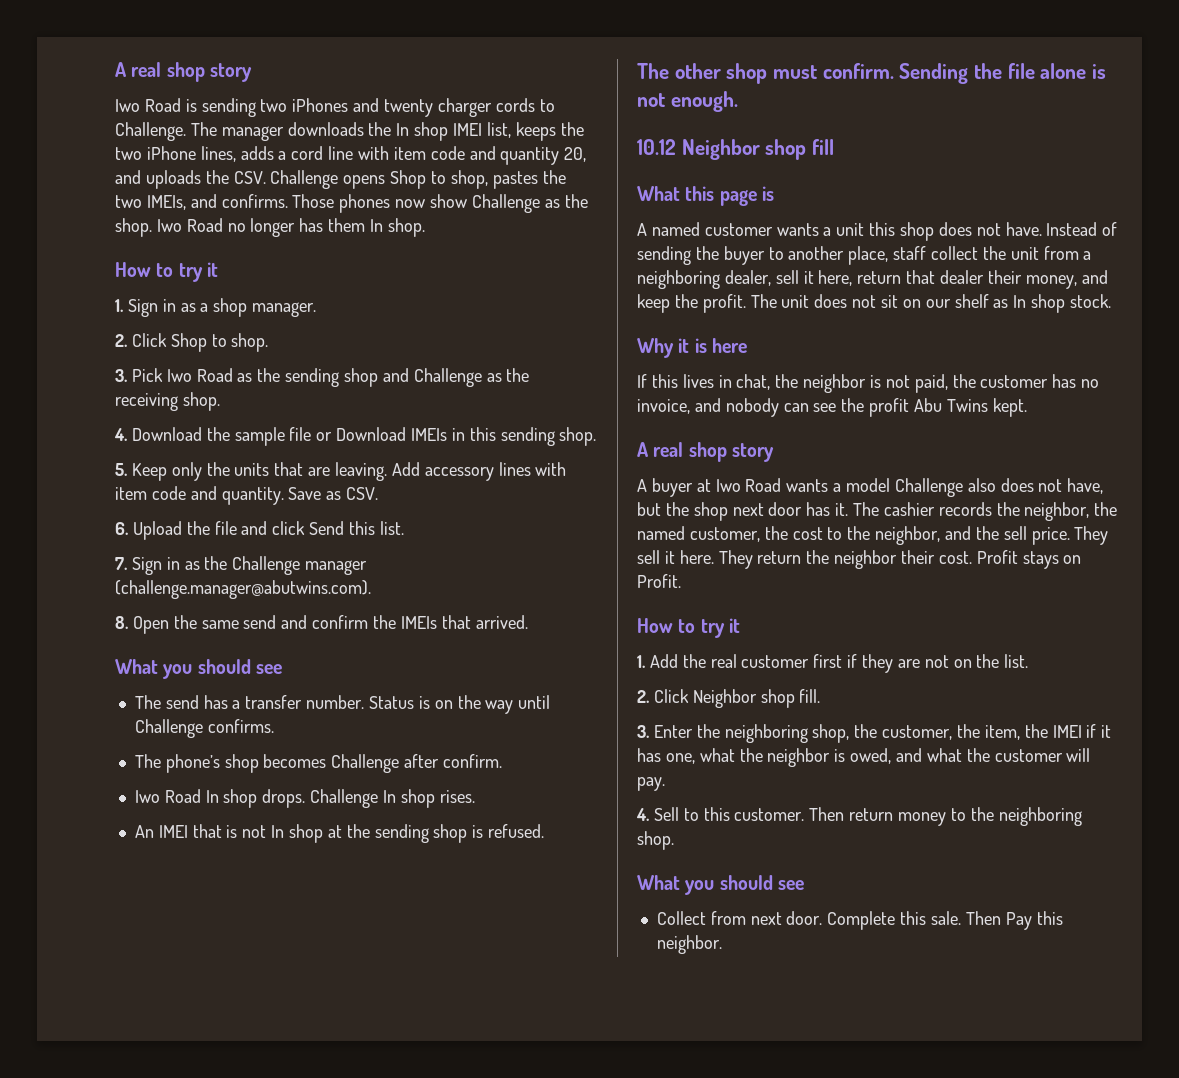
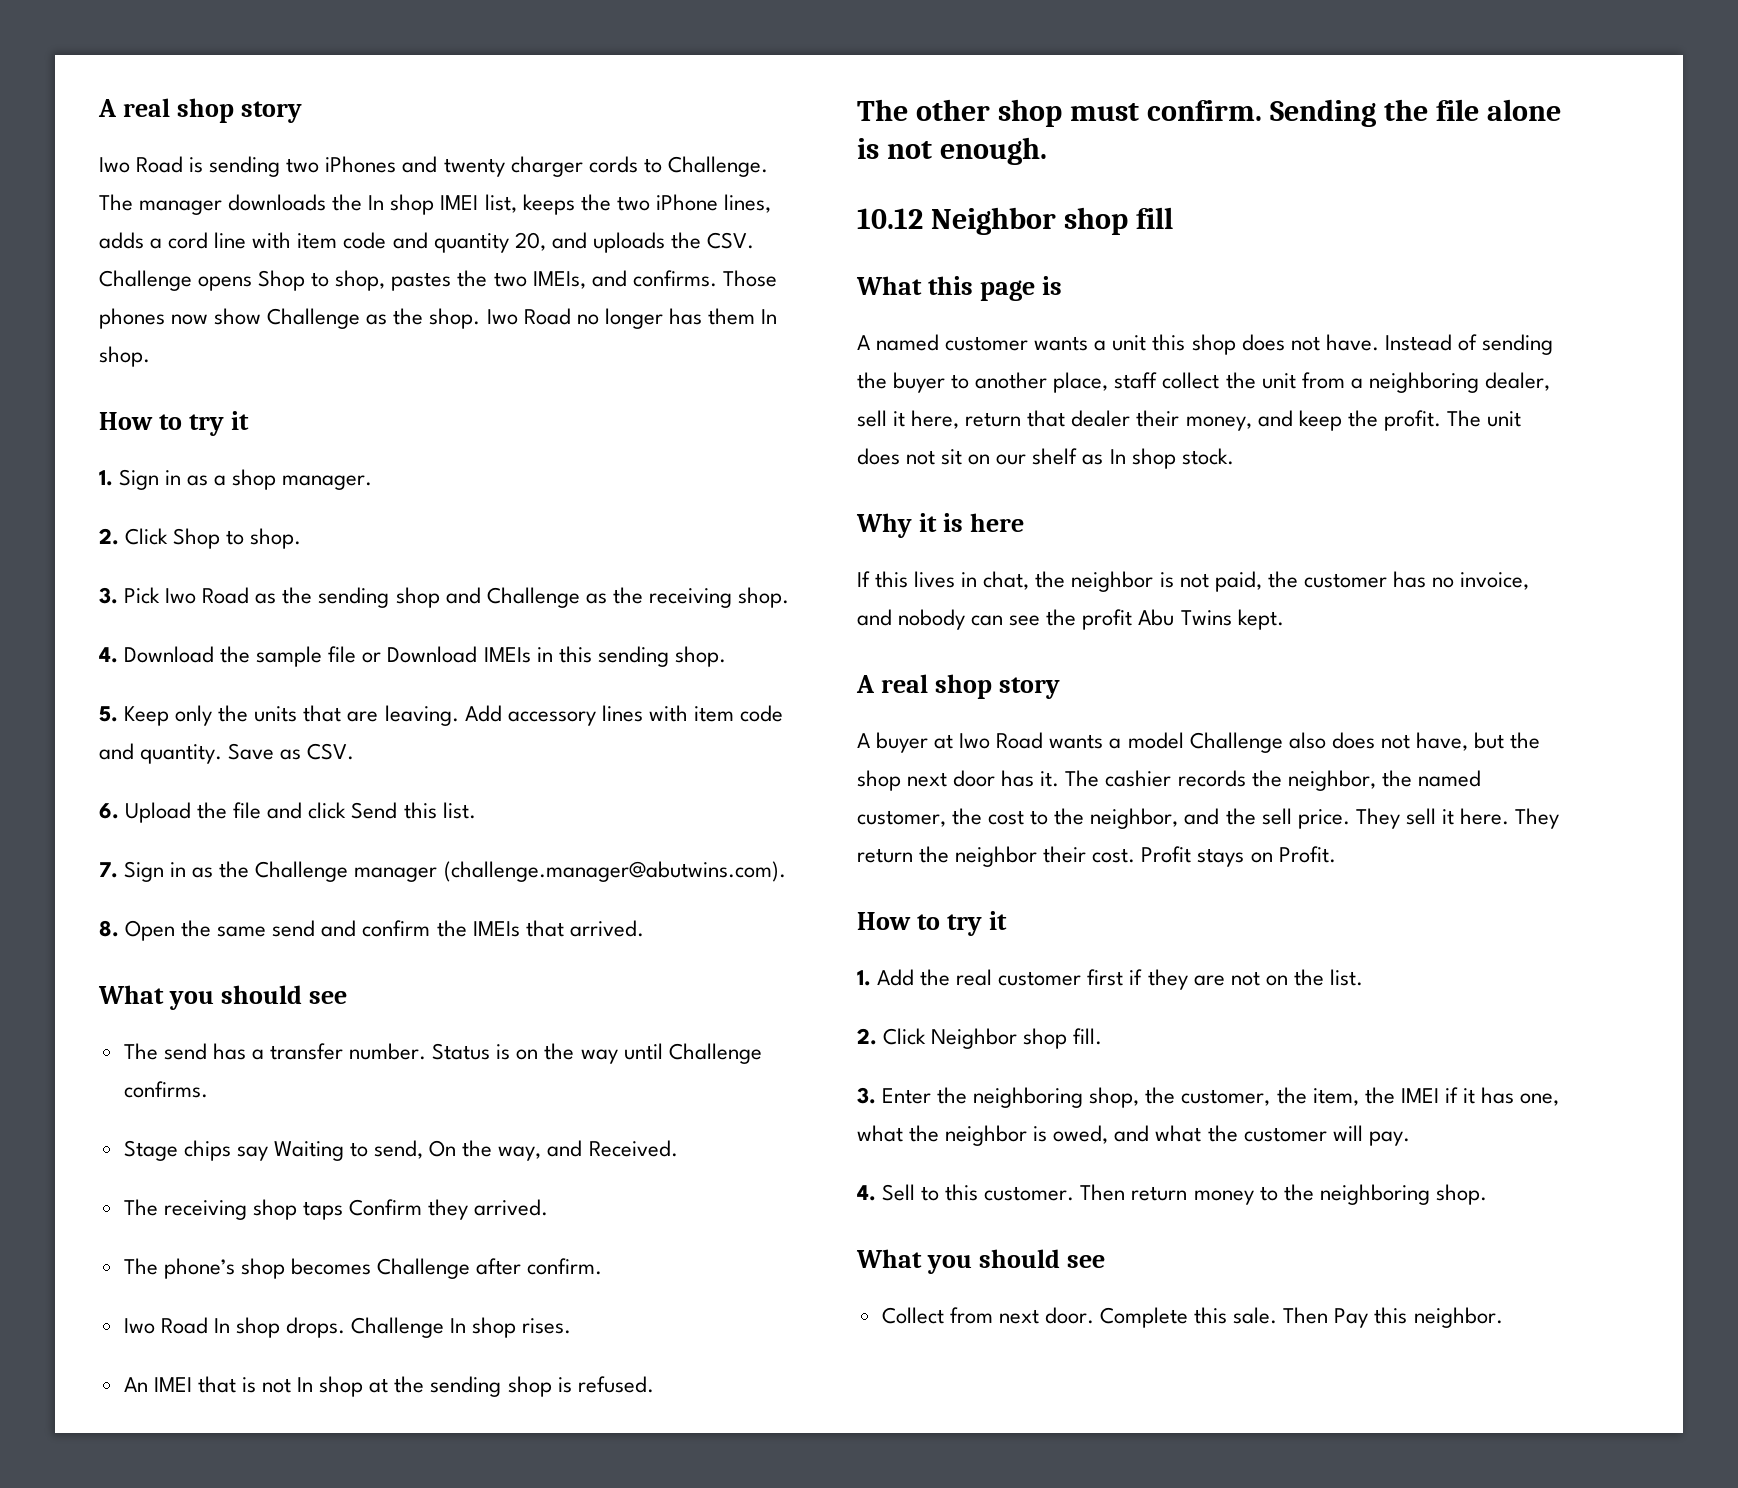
+ Stage chips say Waiting to send, On the way, and Received.
+ The receiving shop taps Confirm they arrived.

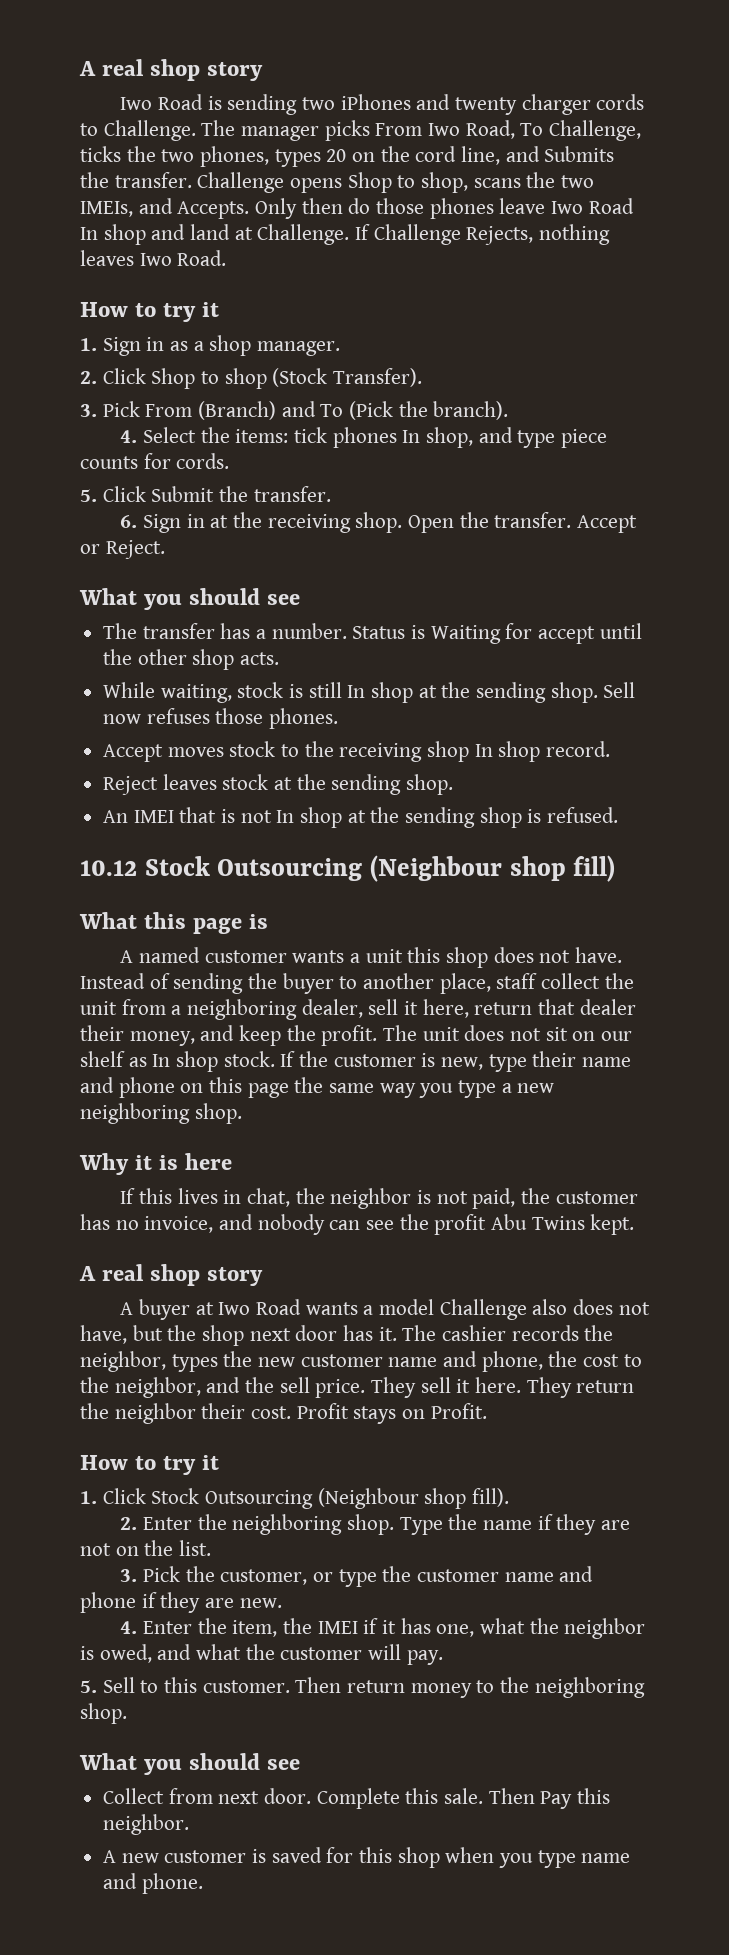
- The manager downloads the In shop IMEI list, keeps the two iPhone lines, adds a cord line with item code and quantity 20, and uploads the CSV. Challenge opens Shop to shop, pastes the two IMEIs, and confirms. Those phones now show Challenge as the shop. Iwo Road no longer has them In shop.
+ The manager picks From Iwo Road, To Challenge, ticks the two phones, types 20 on the cord line, and Submits the transfer. Challenge opens Shop to shop, scans the two IMEIs, and Accepts. Only then do those phones leave Iwo Road In shop and land at Challenge. If Challenge Rejects, nothing leaves Iwo Road.
- 2. Click Shop to shop.
- 3. Pick Iwo Road as the sending shop and Challenge as the receiving shop.
- 4. Download the sample file or Download IMEIs in this sending shop.
- 5. Keep only the units that are leaving. Add accessory lines with item code and quantity. Save as CSV.
- 6. Upload the file and click Send this list.
- 7. Sign in as the Challenge manager (challenge.manager@abutwins.com).
- 8. Open the same send and confirm the IMEIs that arrived.
+ 2. Click Shop to shop (Stock Transfer).
+ 3. Pick From (Branch) and To (Pick the branch).
+ 4. Select the items: tick phones In shop, and type piece counts for cords.
+ 5. Click Submit the transfer.
+ 6. Sign in at the receiving shop. Open the transfer. Accept or Reject.
- The send has a transfer number.
+ The transfer has a number.
- Status is on the way until Challenge confirms.
- Stage chips say Waiting to send, On the way, and Received.
- The receiving shop taps Confirm they arrived.
- The phone’s shop becomes Challenge after confirm.
- Iwo Road In shop drops. Challenge In shop rises.
+ Status is Waiting for accept until the other shop acts.
+ While waiting, stock is still In shop at the sending shop. Sell now refuses those phones.
+ Accept moves stock to the receiving shop In shop record.
+ Reject leaves stock at the sending shop.
- The other shop must confirm. Sending the file alone is not enough.
- 10.12 Neighbor shop fill
+ 10.12 Stock Outsourcing (Neighbour shop fill)
+ If the customer is new, type their name and phone on this page the same way you type a new neighboring shop.
- The cashier records the neighbor, the named customer, the cost to the neighbor, and the sell price.
+ The cashier records the neighbor, types the new customer name and phone, the cost to the neighbor, and the sell price.
- 1. Add the real customer first if they are not on the list.
+ 1. Click Stock Outsourcing (Neighbour shop fill).
+ 2. Enter the neighboring shop. Type the name if they are not on the list.
- 2. Click Neighbor shop fill.
- 3. Enter the neighboring shop, the customer, the item, the IMEI if it has one, what the neighbor is owed, and what the customer will pay.
+ 3. Pick the customer, or type the customer name and phone if they are new.
+ 4. Enter the item, the IMEI if it has one, what the neighbor is owed, and what the customer will pay.
- 4. Sell to this customer.
+ 5. Sell to this customer.
+ A new customer is saved for this shop when you type name and phone.

